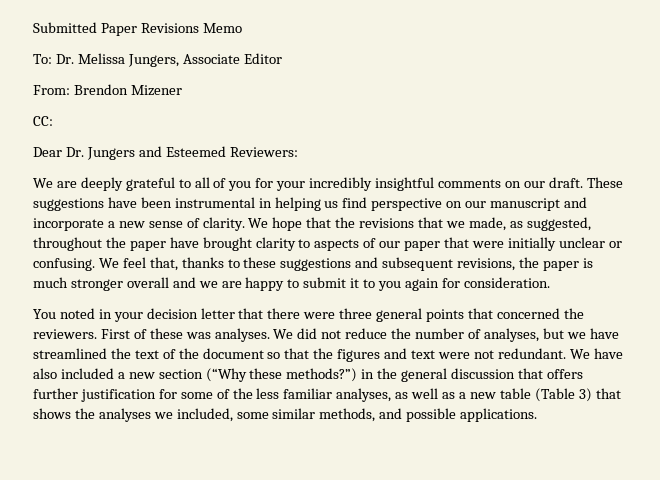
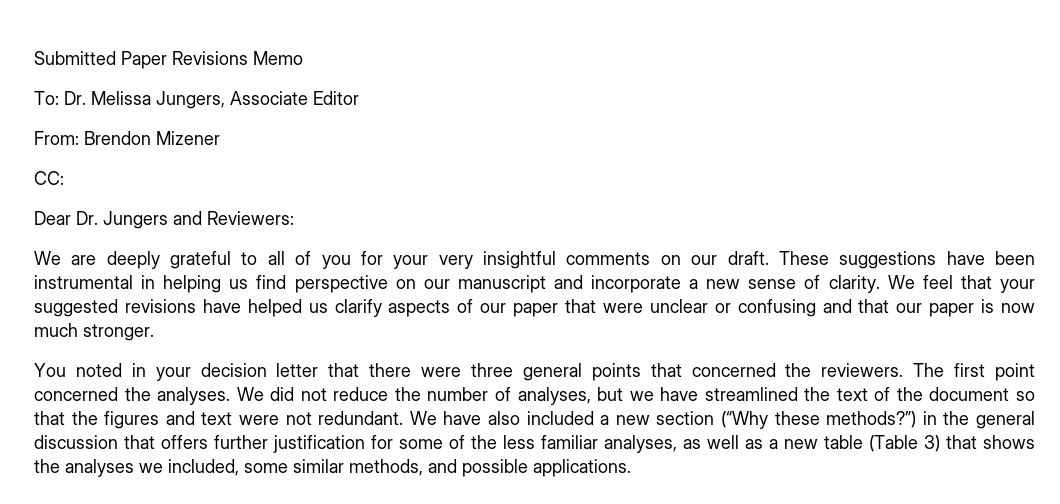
- Dear Dr. Jungers and Esteemed Reviewers:
+ Dear Dr. Jungers and Reviewers:
- We are deeply grateful to all of you for your incredibly insightful comments on our draft.
+ We are deeply grateful to all of you for your very insightful comments on our draft.
- We hope that the revisions that we made, as suggested, throughout the paper have brought clarity to aspects of our paper that were initially unclear or confusing. We feel that, thanks to these suggestions and subsequent revisions, the paper is much stronger overall and we are happy to submit it to you again for consideration.
+ We feel that your suggested revisions have helped us clarify aspects of our paper that were unclear or confusing and that our paper is now much stronger.
- First of these was analyses.
+ The first point concerned the analyses.

